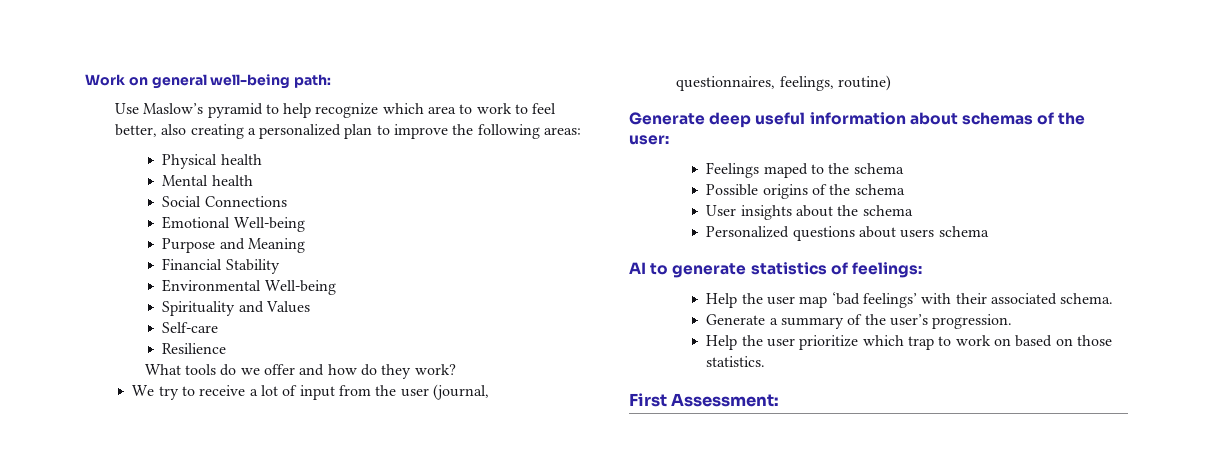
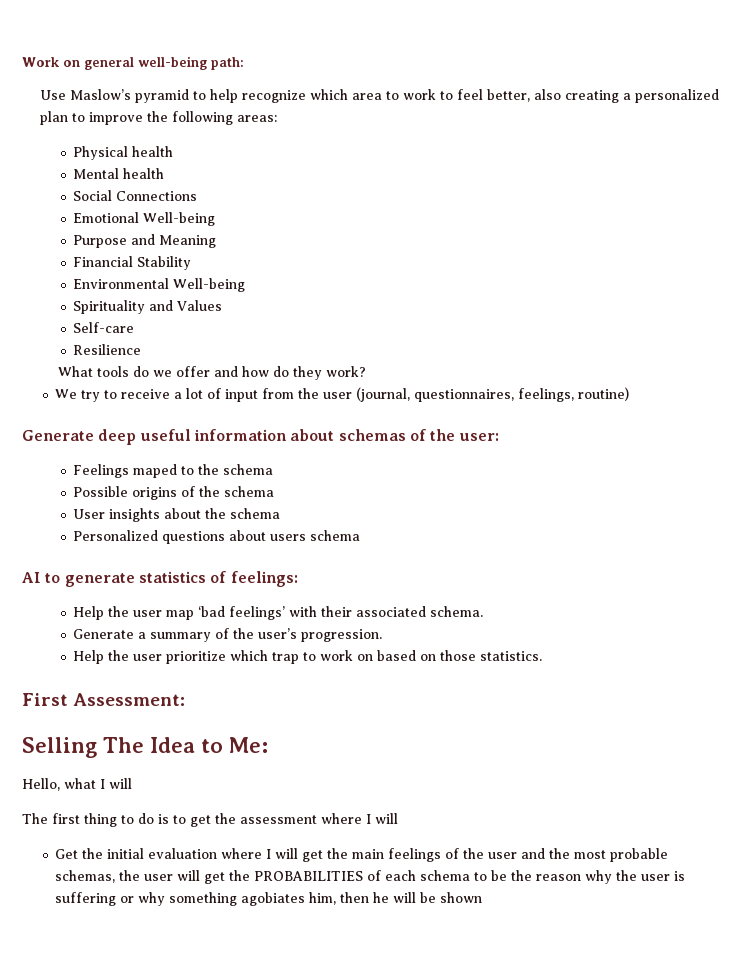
+ Selling The Idea to Me:
+ Hello, what I will
+ The first thing to do is to get the assessment where I will
+ Get the initial evaluation where I will get the main feelings of the user and the most probable schemas, the user will get the PROBABILITIES of each schema to be the reason why the user is suffering or why something agobiates him, then he will be shown

